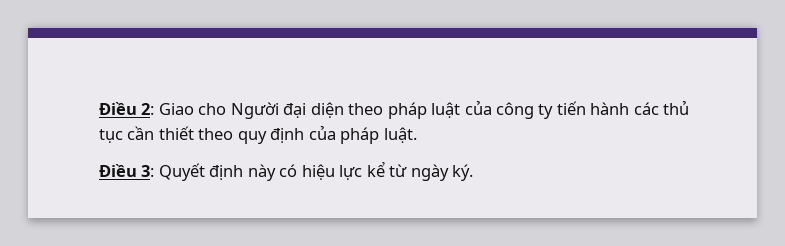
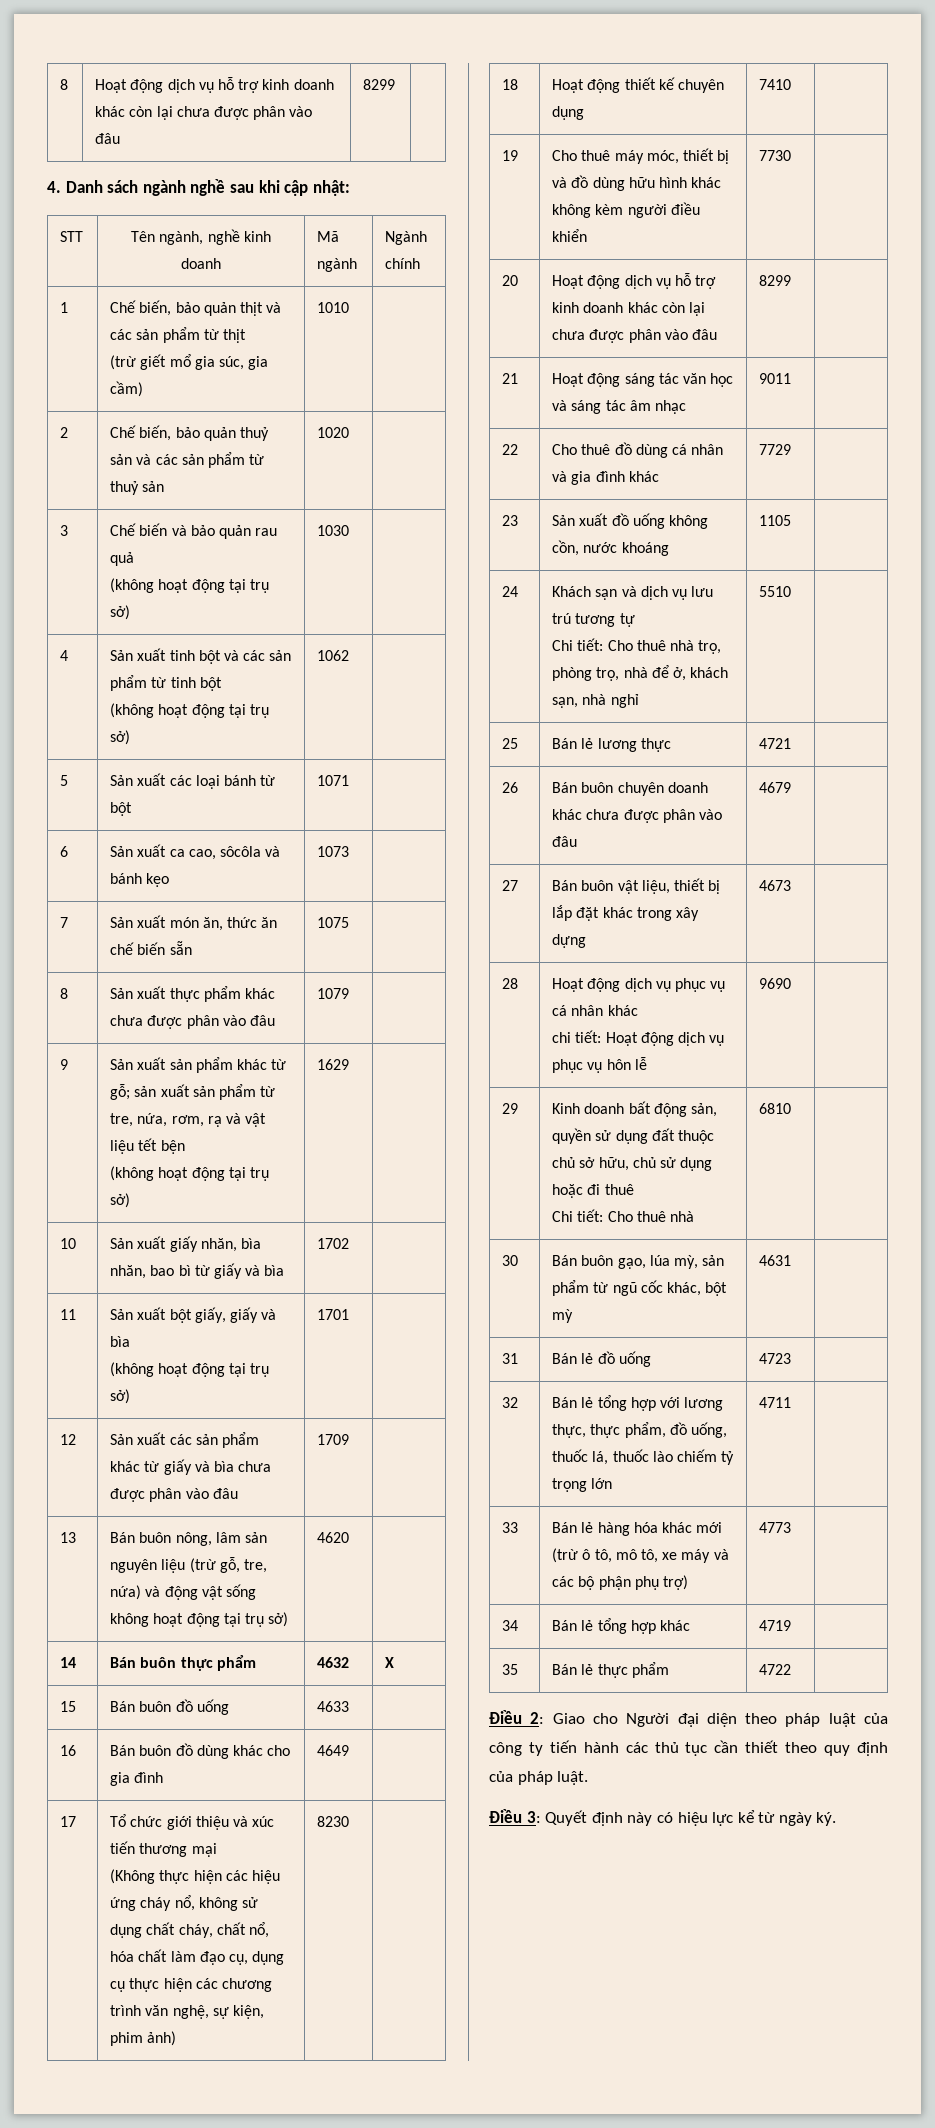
+ 8 | Hoạt động dịch vụ hỗ trợ kinh doanh khác còn lại chưa được phân vào đâu | 8299 |
+ 4. Danh sách ngành nghề sau khi cập nhật:
+ STT | Tên ngành, nghề kinh doanh | Mã ngành | Ngành chính
+ 1 | Chế biến, bảo quản thịt và các sản phẩm từ thịt
+ (trừ giết mổ gia súc, gia cầm) | 1010 |
+ 2 | Chế biến, bảo quản thuỷ sản và các sản phẩm từ thuỷ sản | 1020 |
+ 3 | Chế biến và bảo quản rau quả
+ (không hoạt động tại trụ sở) | 1030 |
+ 4 | Sản xuất tinh bột và các sản phẩm từ tinh bột
+ (không hoạt động tại trụ sở) | 1062 |
+ 5 | Sản xuất các loại bánh từ bột | 1071 |
+ 6 | Sản xuất ca cao, sôcôla và bánh kẹo | 1073 |
+ 7 | Sản xuất món ăn, thức ăn chế biến sẵn | 1075 |
+ 8 | Sản xuất thực phẩm khác chưa được phân vào đâu | 1079 |
+ 9 | Sản xuất sản phẩm khác từ gỗ; sản xuất sản phẩm từ tre, nứa, rơm, rạ và vật liệu tết bện
+ (không hoạt động tại trụ sở) | 1629 |
+ 10 | Sản xuất giấy nhăn, bìa nhăn, bao bì từ giấy và bìa | 1702 |
+ 11 | Sản xuất bột giấy, giấy và bìa
+ (không hoạt động tại trụ sở) | 1701 |
+ 12 | Sản xuất các sản phẩm khác từ giấy và bìa chưa được phân vào đâu | 1709 |
+ 13 | Bán buôn nông, lâm sản nguyên liệu (trừ gỗ, tre, nứa) và động vật sống không hoạt động tại trụ sở) | 4620 |
+ 14 | Bán buôn thực phẩm | 4632 | X
+ 15 | Bán buôn đồ uống | 4633 |
+ 16 | Bán buôn đồ dùng khác cho gia đình | 4649 |
+ 17 | Tổ chức giới thiệu và xúc tiến thương mại
+ (Không thực hiện các hiệu ứng cháy nổ, không sử dụng chất cháy, chất nổ, hóa chất làm đạo cụ, dụng cụ thực hiện các chương trình văn nghệ, sự kiện, phim ảnh) | 8230 |
+ 18 | Hoạt động thiết kế chuyên dụng | 7410 |
+ 19 | Cho thuê máy móc, thiết bị và đồ dùng hữu hình khác không kèm người điều khiển | 7730 |
+ 20 | Hoạt động dịch vụ hỗ trợ kinh doanh khác còn lại chưa được phân vào đâu | 8299 |
+ 21 | Hoạt động sáng tác văn học và sáng tác âm nhạc | 9011 |
+ 22 | Cho thuê đồ dùng cá nhân và gia đình khác | 7729 |
+ 23 | Sản xuất đồ uống không cồn, nước khoáng | 1105 |
+ 24 | Khách sạn và dịch vụ lưu trú tương tự
+ Chi tiết: Cho thuê nhà trọ, phòng trọ, nhà để ở, khách sạn, nhà nghỉ | 5510 |
+ 25 | Bán lẻ lương thực | 4721 |
+ 26 | Bán buôn chuyên doanh khác chưa được phân vào đâu | 4679 |
+ 27 | Bán buôn vật liệu, thiết bị lắp đặt khác trong xây dựng | 4673 |
+ 28 | Hoạt động dịch vụ phục vụ cá nhân khác
+ chi tiết: Hoạt động dịch vụ phục vụ hôn lễ | 9690 |
+ 29 | Kinh doanh bất động sản, quyền sử dụng đất thuộc chủ sở hữu, chủ sử dụng hoặc đi thuê
+ Chi tiết: Cho thuê nhà | 6810 |
+ 30 | Bán buôn gạo, lúa mỳ, sản phẩm từ ngũ cốc khác, bột mỳ | 4631 |
+ 31 | Bán lẻ đồ uống | 4723 |
+ 32 | Bán lẻ tổng hợp với lương thực, thực phẩm, đồ uống, thuốc lá, thuốc lào chiếm tỷ trọng lớn | 4711 |
+ 33 | Bán lẻ hàng hóa khác mới (trừ ô tô, mô tô, xe máy và các bộ phận phụ trợ) | 4773 |
+ 34 | Bán lẻ tổng hợp khác | 4719 |
+ 35 | Bán lẻ thực phẩm | 4722 |

